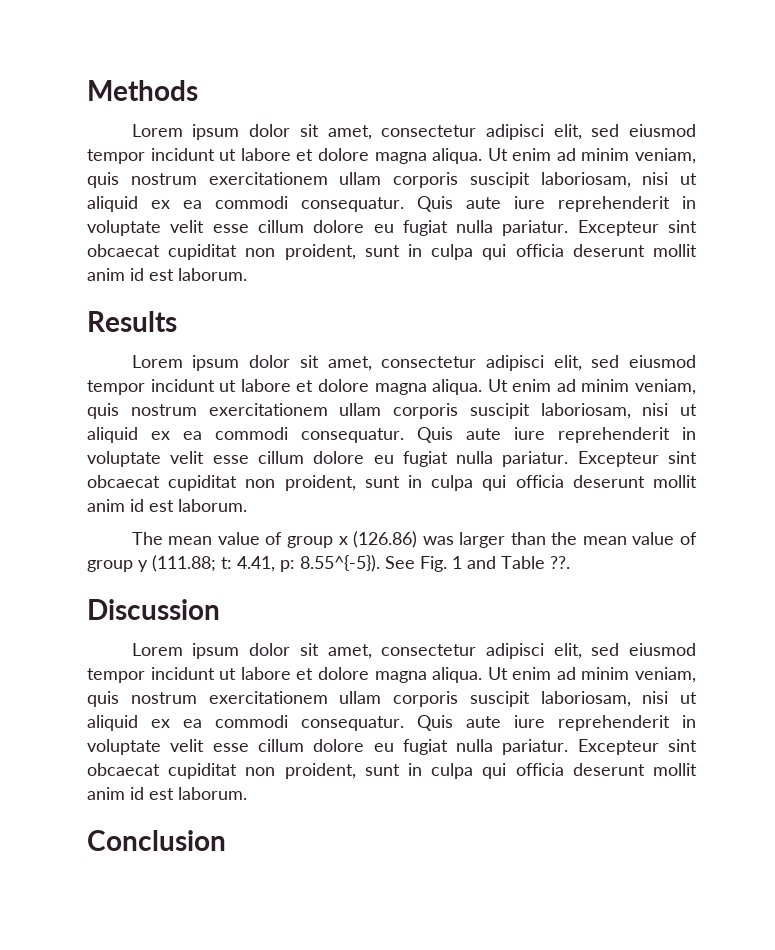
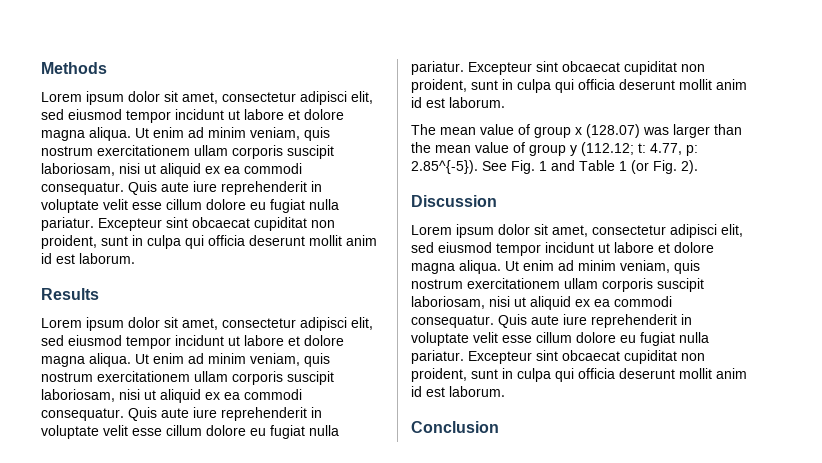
- The mean value of group x (126.86) was larger than the mean value of group y (111.88; t: 4.41, p: 8.55^{-5}). See Fig. 1 and Table ??.
+ The mean value of group x (128.07) was larger than the mean value of group y (112.12; t: 4.77, p: 2.85^{-5}). See Fig. 1 and Table 1 (or Fig. 2).

